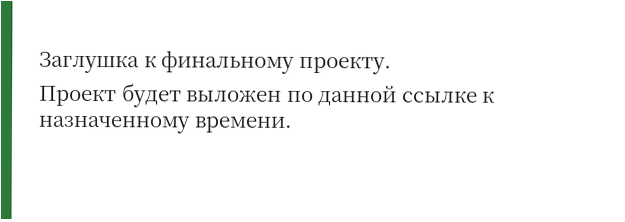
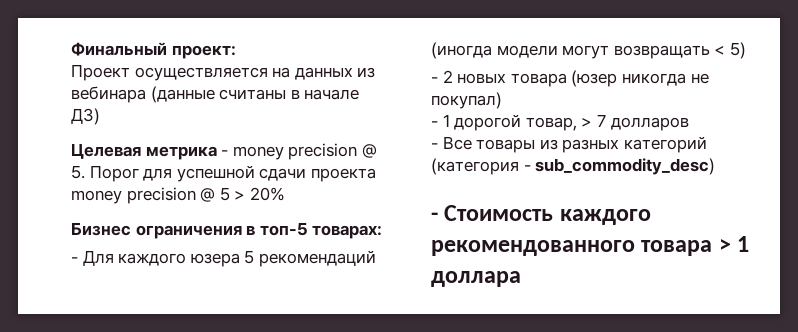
- Заглушка к финальному проекту.
- Проект будет выложен по данной ссылке к назначенному времени.
+ Финальный проект:
+ Проект осуществляется на данных из вебинара (данные считаны в начале ДЗ)
+ Целевая метрика - money precision @ 5. Порог для уcпешной сдачи проекта money precision @ 5 > 20%
+ Бизнес ограничения в топ-5 товарах:
+ - Для каждого юзера 5 рекомендаций (иногда модели могут возвращать < 5)
+ - 2 новых товара (юзер никогда не покупал)
+ - 1 дорогой товар, > 7 долларов
+ - Все товары из разных категорий (категория - sub_commodity_desc)
+ - Стоимость каждого рекомендованного товара > 1 доллара

